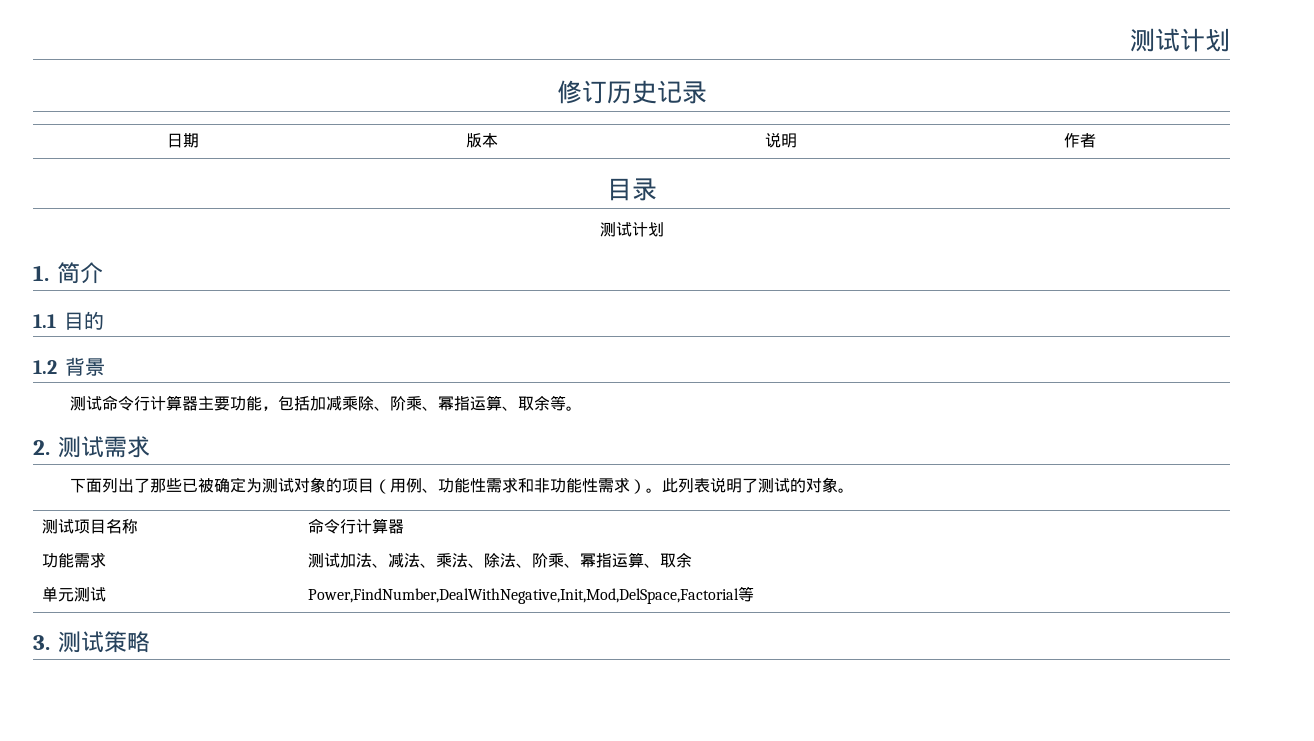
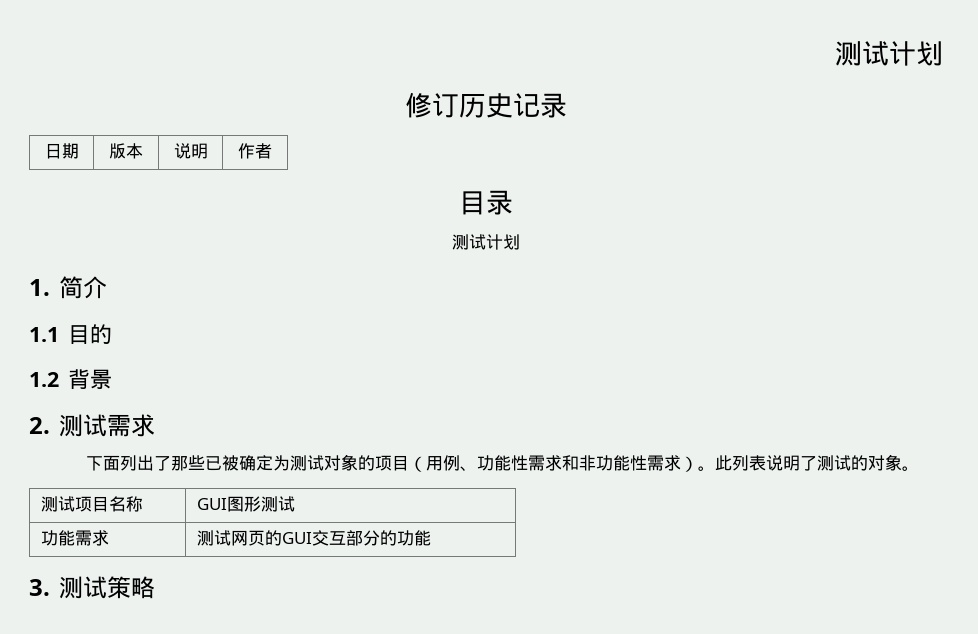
- 测试命令行计算器主要功能，包括加减乘除、阶乘、幂指运算、取余等。
- 测试项目名称 | 命令行计算器
+ 测试项目名称 | GUI图形测试
- 功能需求 | 测试加法、减法、乘法、除法、阶乘、幂指运算、取余
- 单元测试 | Power,FindNumber,DealWithNegative,Init,Mod,DelSpace,Factorial等
+ 功能需求 | 测试网页的GUI交互部分的功能

